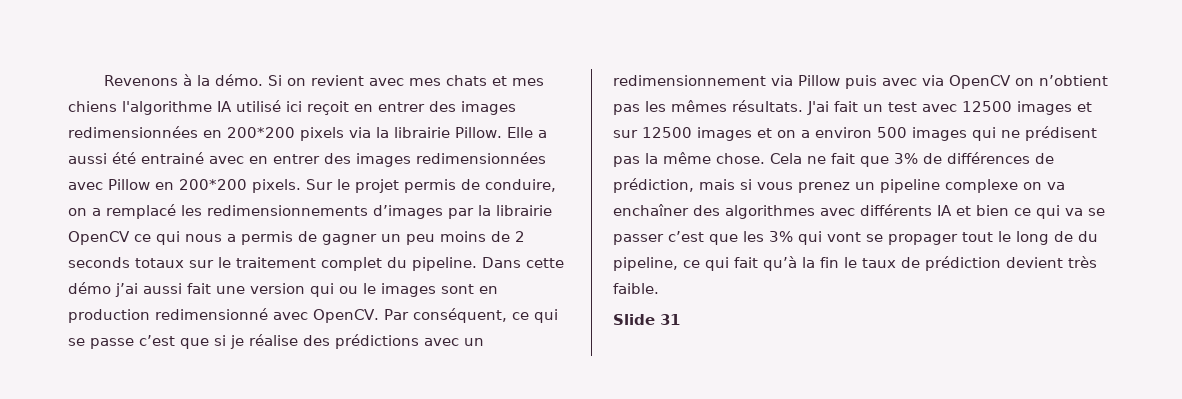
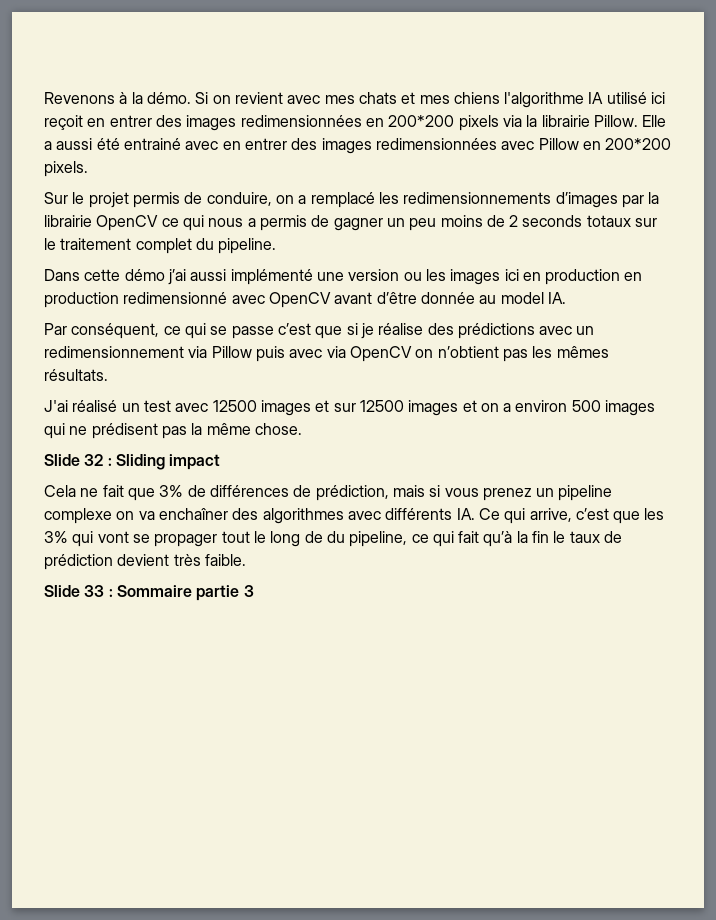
- Elle a aussi été entrainé avec en entrer des images redimensionnées avec Pillow en 200*200 pixels. Sur le projet permis de conduire, on a remplacé les redimensionnements d’images par la librairie OpenCV ce qui nous a permis de gagner un peu moins de 2 seconds totaux sur le traitement complet du pipeline. Dans cette démo j’ai aussi fait une version qui ou le images sont en production redimensionné avec OpenCV. Par conséquent, ce qui se passe c’est que si je réalise des prédictions avec un redimensionnement via Pillow puis avec via OpenCV on n’obtient pas les mêmes résultats. J'ai fait un test avec 12500 images et sur 12500 images et on a environ 500 images qui ne prédisent pas la même chose. Cela ne fait que 3% de différences de prédiction, mais si vous prenez un pipeline complexe on va enchaîner des algorithmes avec différents IA et bien ce qui va se passer c’est que les 3% qui vont se propager tout le long de du pipeline, ce qui fait qu’à la fin le taux de prédiction devient très faible.
+ Elle a aussi été entrainé avec en entrer des images redimensionnées avec Pillow en 200*200 pixels.
+ Sur le projet permis de conduire, on a remplacé les redimensionnements d’images par la librairie OpenCV ce qui nous a permis de gagner un peu moins de 2 seconds totaux sur le traitement complet du pipeline.
+ Dans cette démo j’ai aussi implémenté une version ou les images ici en production en production redimensionné avec OpenCV avant d’être donnée au model IA.
+ Par conséquent, ce qui se passe c’est que si je réalise des prédictions avec un redimensionnement via Pillow puis avec via OpenCV on n’obtient pas les mêmes résultats.
+ J'ai réalisé un test avec 12500 images et sur 12500 images et on a environ 500 images qui ne prédisent pas la même chose.
+ Slide 32 : Sliding impact
+ Cela ne fait que 3% de différences de prédiction, mais si vous prenez un pipeline complexe on va enchaîner des algorithmes avec différents IA. Ce qui arrive, c’est que les 3% qui vont se propager tout le long de du pipeline, ce qui fait qu’à la fin le taux de prédiction devient très faible.
- Slide 31
+ Slide 33 : Sommaire partie 3

